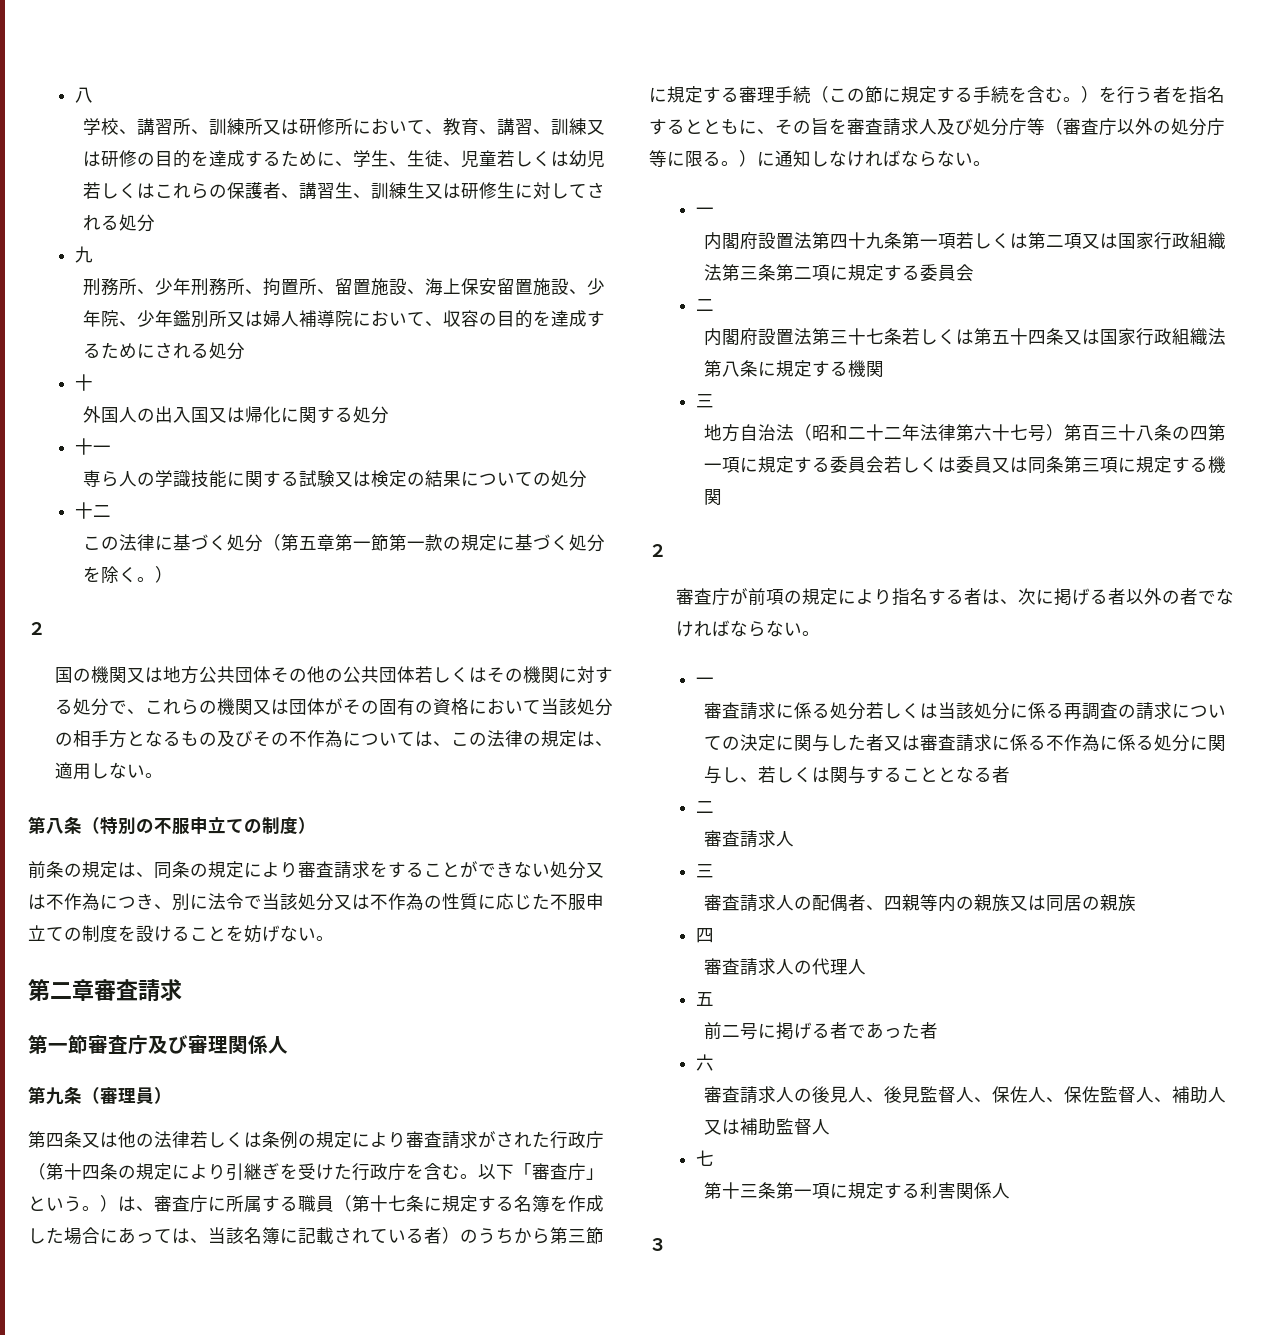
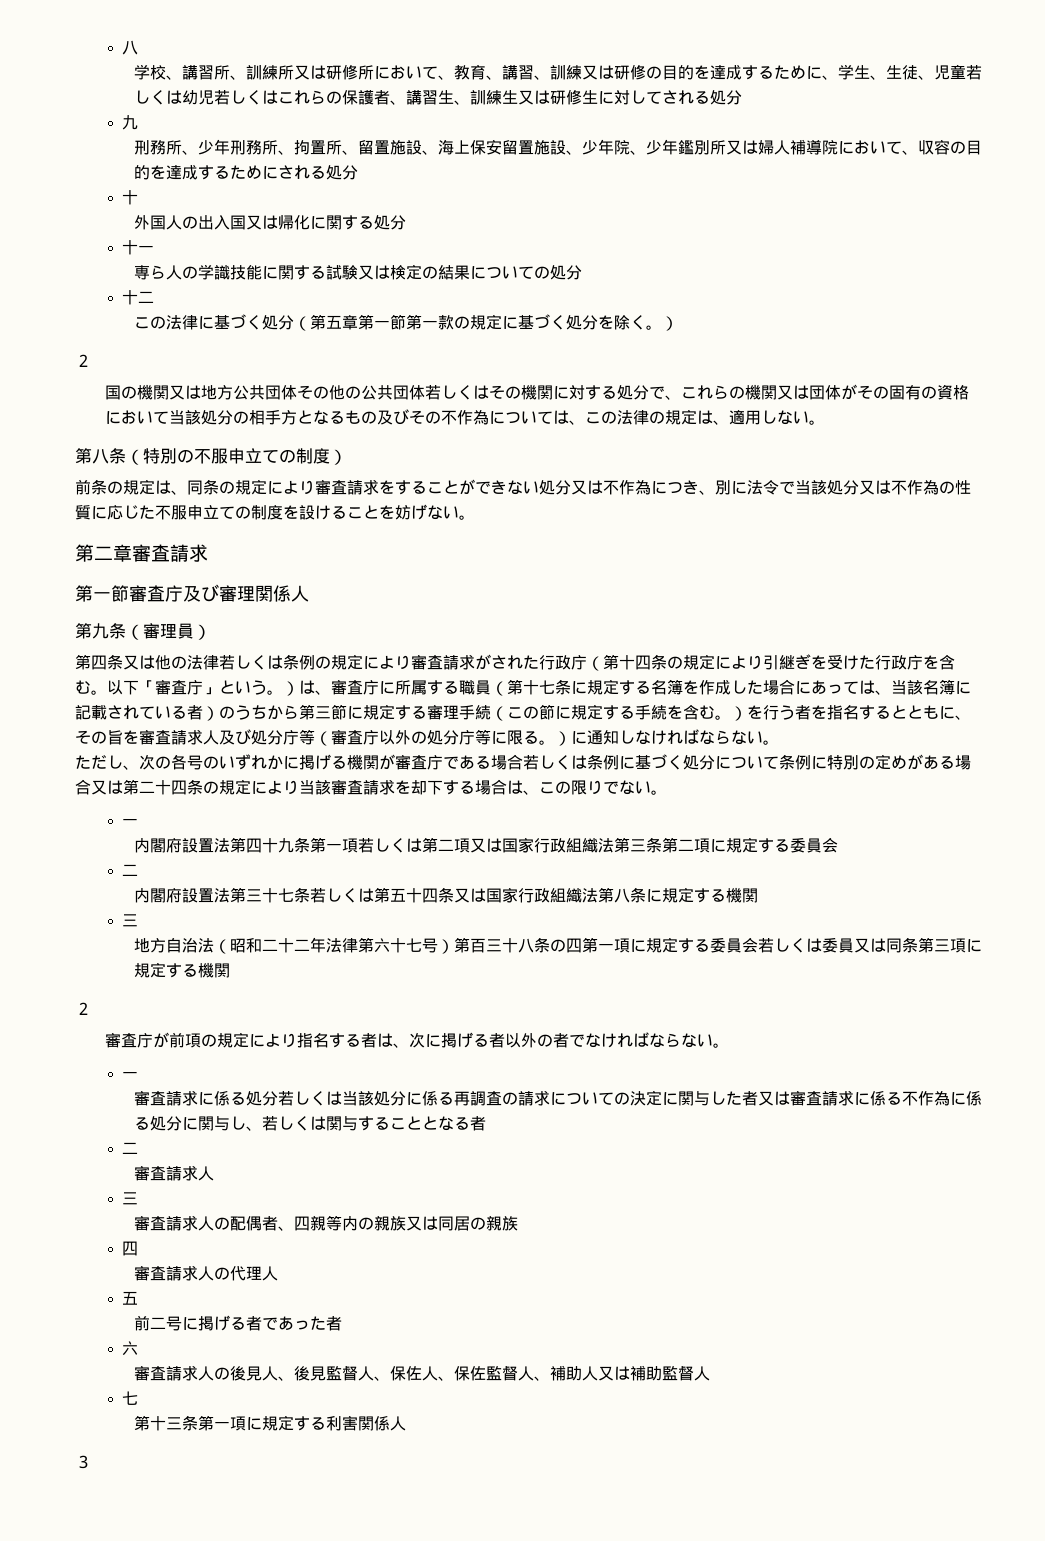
+ ただし、次の各号のいずれかに掲げる機関が審査庁である場合若しくは条例に基づく処分について条例に特別の定めがある場合又は第二十四条の規定により当該審査請求を却下する場合は、この限りでない。

